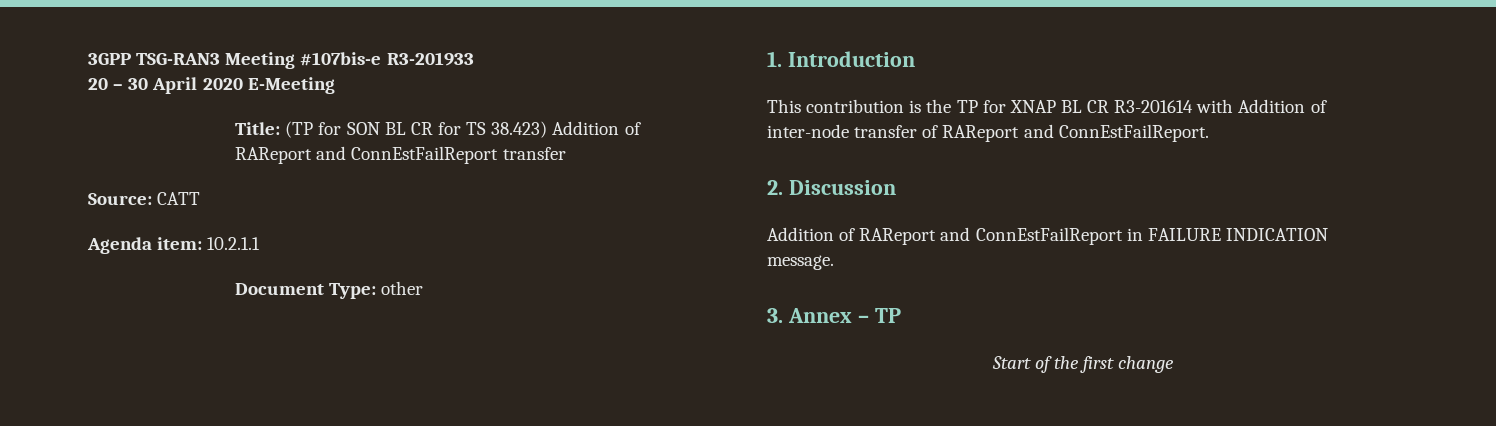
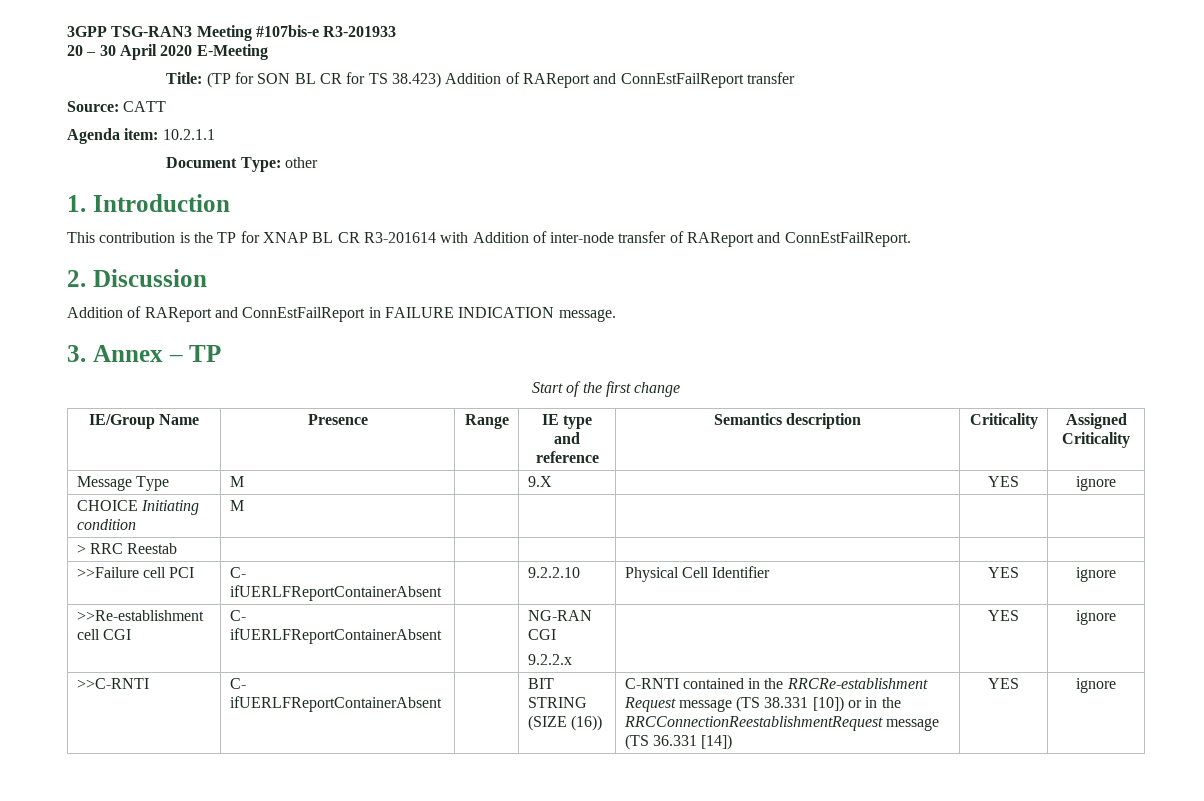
+ IE/Group Name | Presence | Range | IE type and reference | Semantics description | Criticality | Assigned Criticality
+ Message Type | M | | 9.X | | YES | ignore
+ CHOICE Initiating condition | M | | | | |
+ > RRC Reestab | | | | | |
+ >>Failure cell PCI | C- ifUERLFReportContainerAbsent | | 9.2.2.10 | Physical Cell Identifier | YES | ignore
+ >>Re-establishment cell CGI | C- ifUERLFReportContainerAbsent | | NG-RAN CGI
+ 9.2.2.x | | YES | ignore
+ >>C-RNTI | C- ifUERLFReportContainerAbsent | | BIT STRING (SIZE (16)) | C-RNTI contained in the RRCRe-establishment Request message (TS 38.331 [10]) or in the RRCConnectionReestablishmentRequest message (TS 36.331 [14]) | YES | ignore

